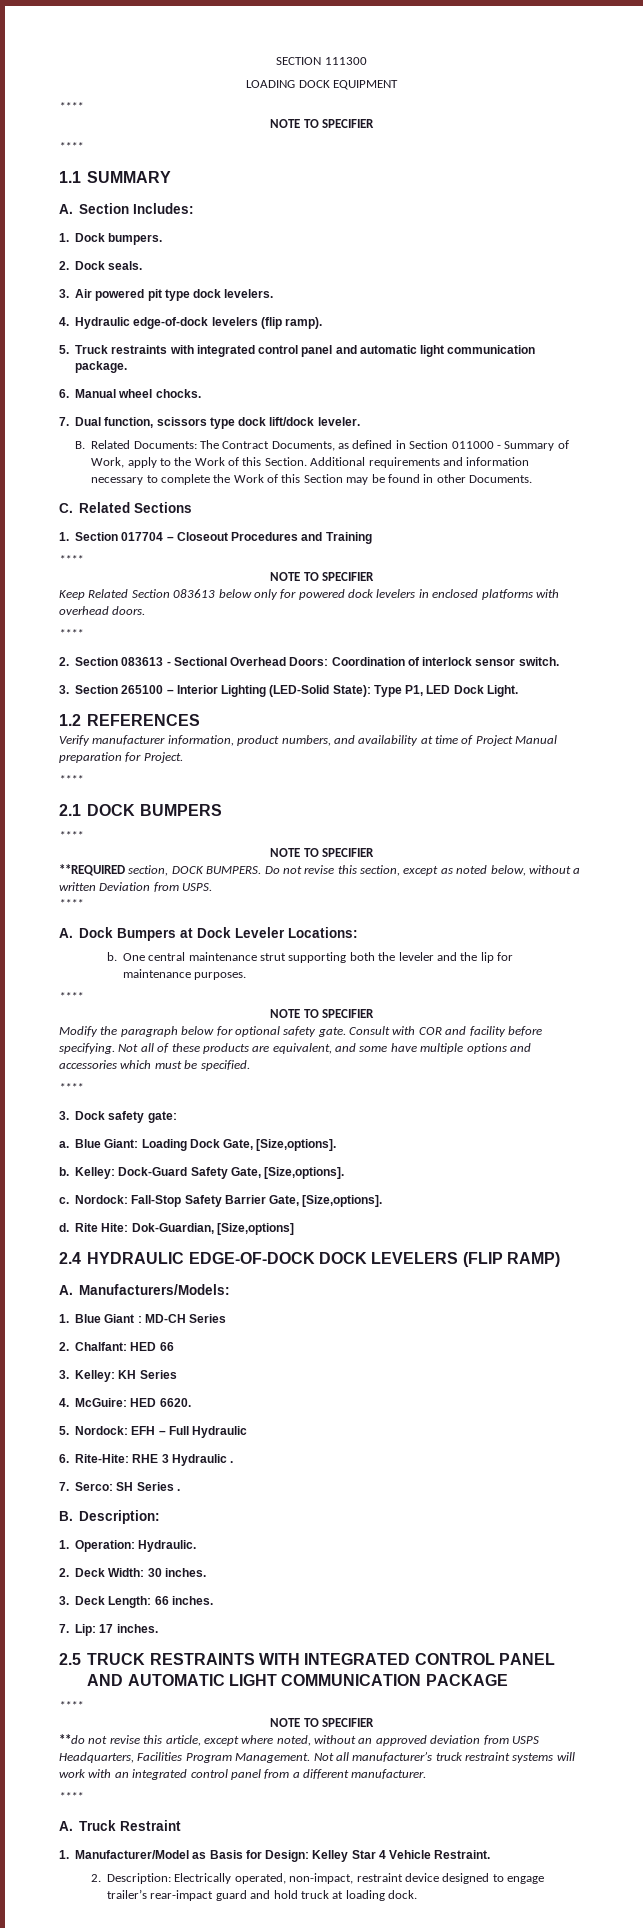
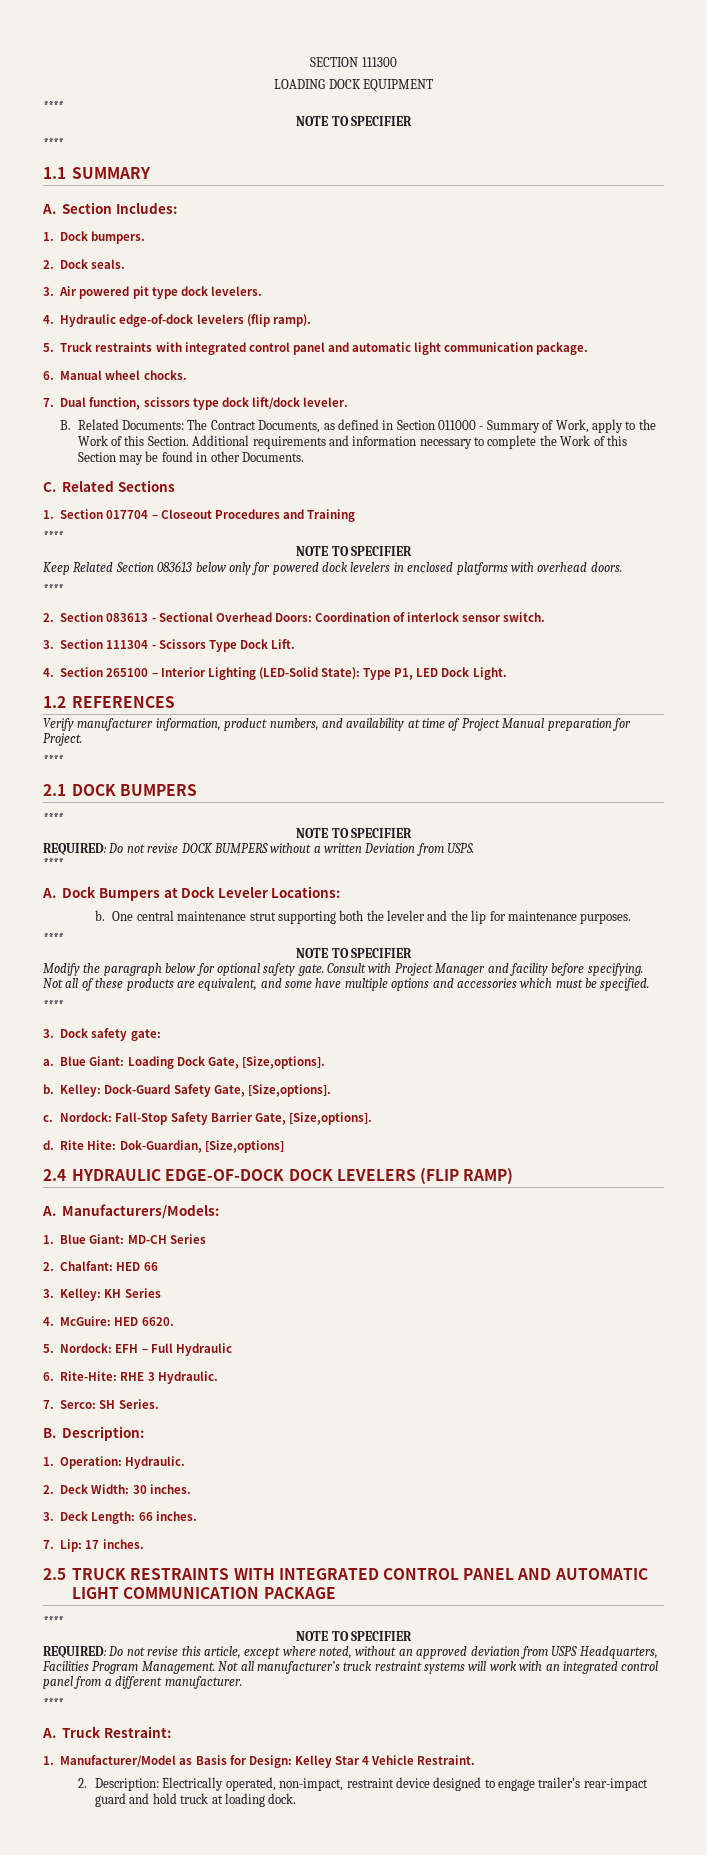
- 3. Section 265100 – Interior Lighting (LED-Solid State): Type P1, LED Dock Light.
+ 3. Section 111304 - Scissors Type Dock Lift.
+ 4. Section 265100 – Interior Lighting (LED-Solid State): Type P1, LED Dock Light.
- **REQUIRED section, DOCK BUMPERS. Do not revise this section, except as noted below, without a written Deviation from USPS.
+ REQUIRED: Do not revise DOCK BUMPERS without a written Deviation from USPS.
- Consult with COR and facility before specifying.
+ Consult with Project Manager and facility before specifying.
- 1. Blue Giant : MD-CH Series
+ 1. Blue Giant: MD-CH Series
- 6. Rite-Hite: RHE 3 Hydraulic .
+ 6. Rite-Hite: RHE 3 Hydraulic.
- 7. Serco: SH Series .
+ 7. Serco: SH Series.
- **do not revise this article, except where noted, without an approved deviation from USPS Headquarters, Facilities Program Management.
+ REQUIRED: Do not revise this article, except where noted, without an approved deviation from USPS Headquarters, Facilities Program Management.
- A. Truck Restraint
+ A. Truck Restraint:

